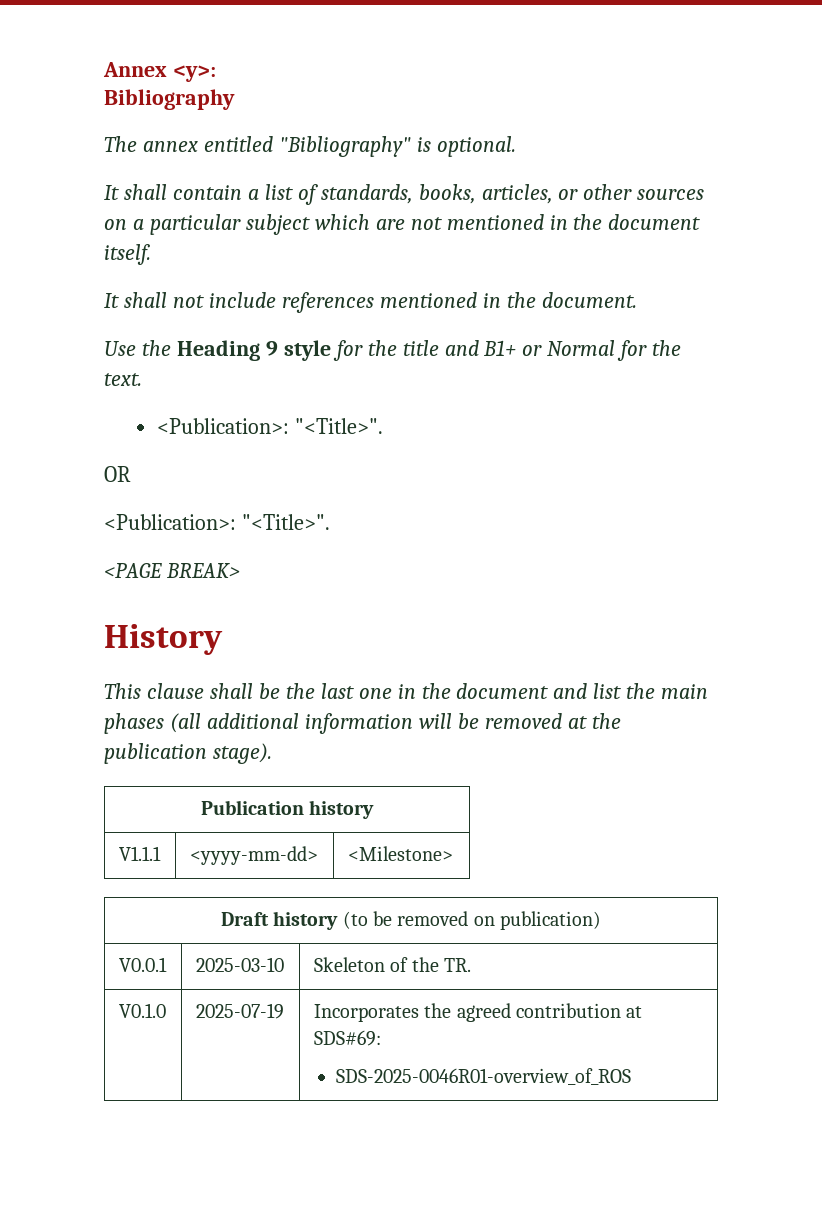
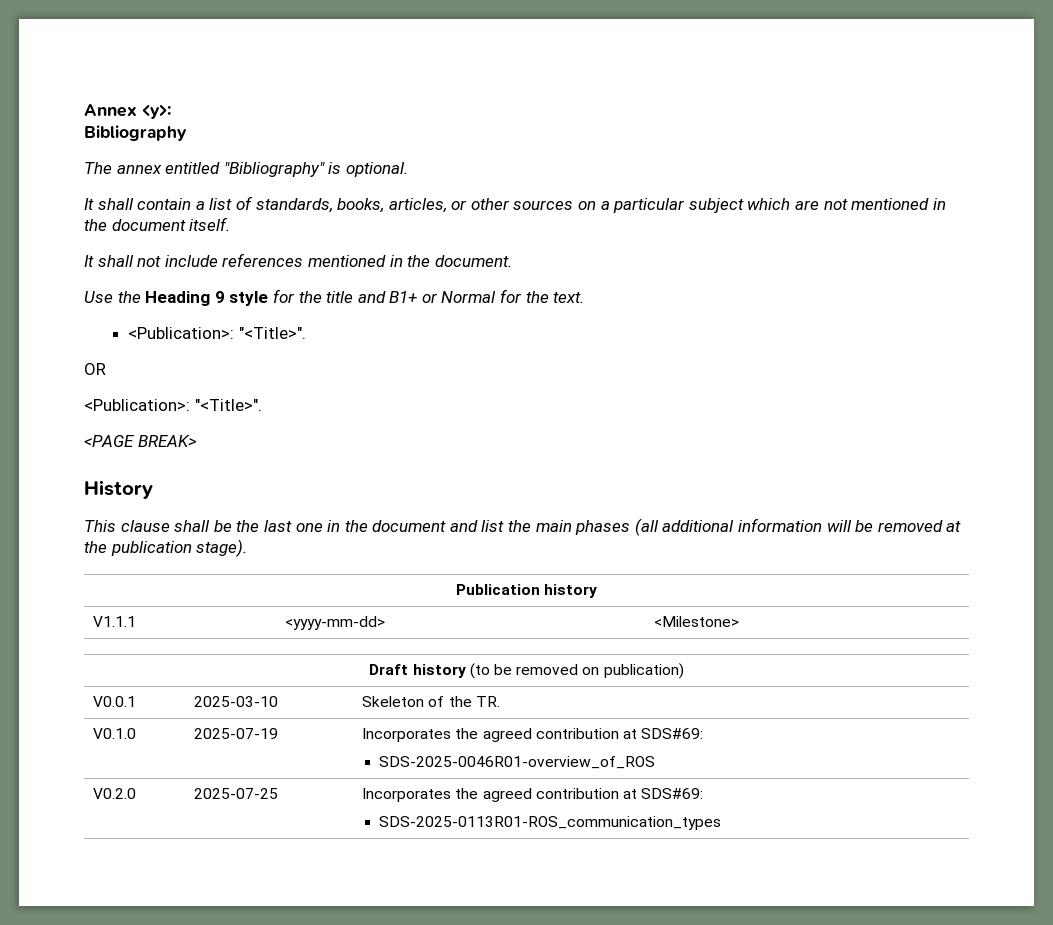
+ V0.2.0 | 2025-07-25 | Incorporates the agreed contribution at SDS#69:
+ SDS-2025-0113R01-ROS_communication_types

